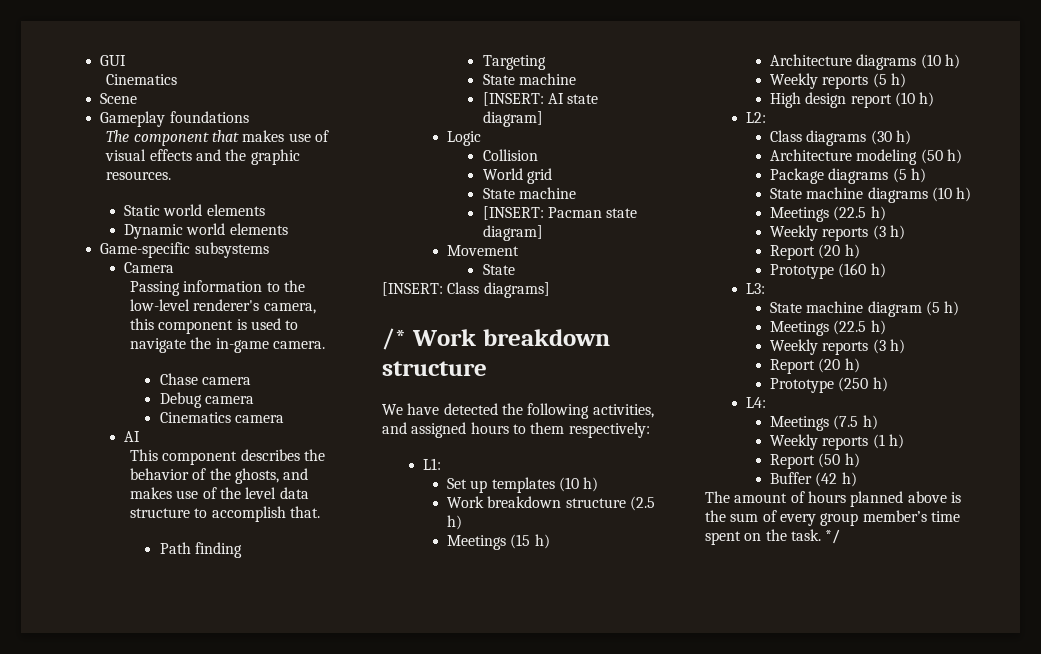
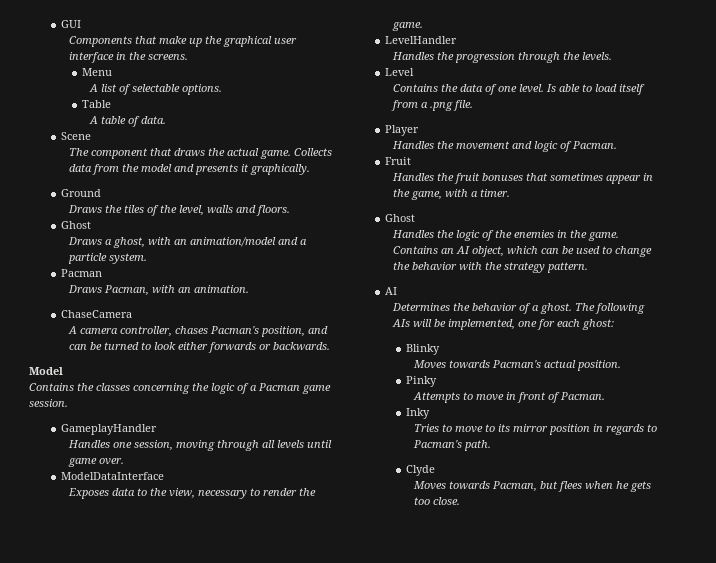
  GUI
- Cinematics
+ Components that make up the graphical user interface in the screens.
+ Menu
+ A list of selectable options.
+ Table
+ A table of data.
- Gameplay foundations
- The component that makes use of visual effects and the graphic resources.
- Static world elements
- Dynamic world elements
- Game-specific subsystems
- Camera
- Passing information to the low-level renderer's camera, this component is used to navigate the in-game camera.
- Chase camera
- Debug camera
- Cinematics camera
+ The component that draws the actual game. Collects data from the model and presents it graphically.
+ Ground
+ Draws the tiles of the level, walls and floors.
+ Ghost
+ Draws a ghost, with an animation/model and a particle system.
+ Pacman
+ Draws Pacman, with an animation.
+ ChaseCamera
+ A camera controller, chases Pacman's position, and can be turned to look either forwards or backwards.
+ Model
+ Contains the classes concerning the logic of a Pacman game session.
+ GameplayHandler
+ Handles one session, moving through all levels until game over.
+ ModelDataInterface
+ Exposes data to the view, necessary to render the game.
+ LevelHandler
+ Handles the progression through the levels.
+ Level
+ Contains the data of one level. Is able to load itself from a .png file.
+ Player
+ Handles the movement and logic of Pacman.
+ Fruit
+ Handles the fruit bonuses that sometimes appear in the game, with a timer.
+ Ghost
+ Handles the logic of the enemies in the game. Contains an AI object, which can be used to change the behavior with the strategy pattern.
  AI
- This component describes the behavior of the ghosts, and makes use of the level data structure to accomplish that.
- Path finding
- Targeting
- State machine
- [INSERT: AI state diagram]
- Logic
- Collision
- World grid
- State machine
- [INSERT: Pacman state diagram]
- Movement
- State
- [INSERT: Class diagrams]
- /* Work breakdown structure
- We have detected the following activities, and assigned hours to them respectively:
- L1:
- Set up templates (10 h)
- Work breakdown structure (2.5 h)
- Meetings (15 h)
- Architecture diagrams (10 h)
- Weekly reports (5 h)
- High design report (10 h)
- L2:
- Class diagrams (30 h)
- Architecture modeling (50 h)
- Package diagrams (5 h)
- State machine diagrams (10 h)
- Meetings (22.5 h)
- Weekly reports (3 h)
- Report (20 h)
- Prototype (160 h)
- L3:
- State machine diagram (5 h)
- Meetings (22.5 h)
- Weekly reports (3 h)
- Report (20 h)
- Prototype (250 h)
- L4:
- Meetings (7.5 h)
- Weekly reports (1 h)
- Report (50 h)
- Buffer (42 h)
- The amount of hours planned above is the sum of every group member’s time spent on the task. */
+ Determines the behavior of a ghost. The following AIs will be implemented, one for each ghost:
+ Blinky
+ Moves towards Pacman's actual position.
+ Pinky
+ Attempts to move in front of Pacman.
+ Inky
+ Tries to move to its mirror position in regards to Pacman's path.
+ Clyde
+ Moves towards Pacman, but flees when he gets too close.

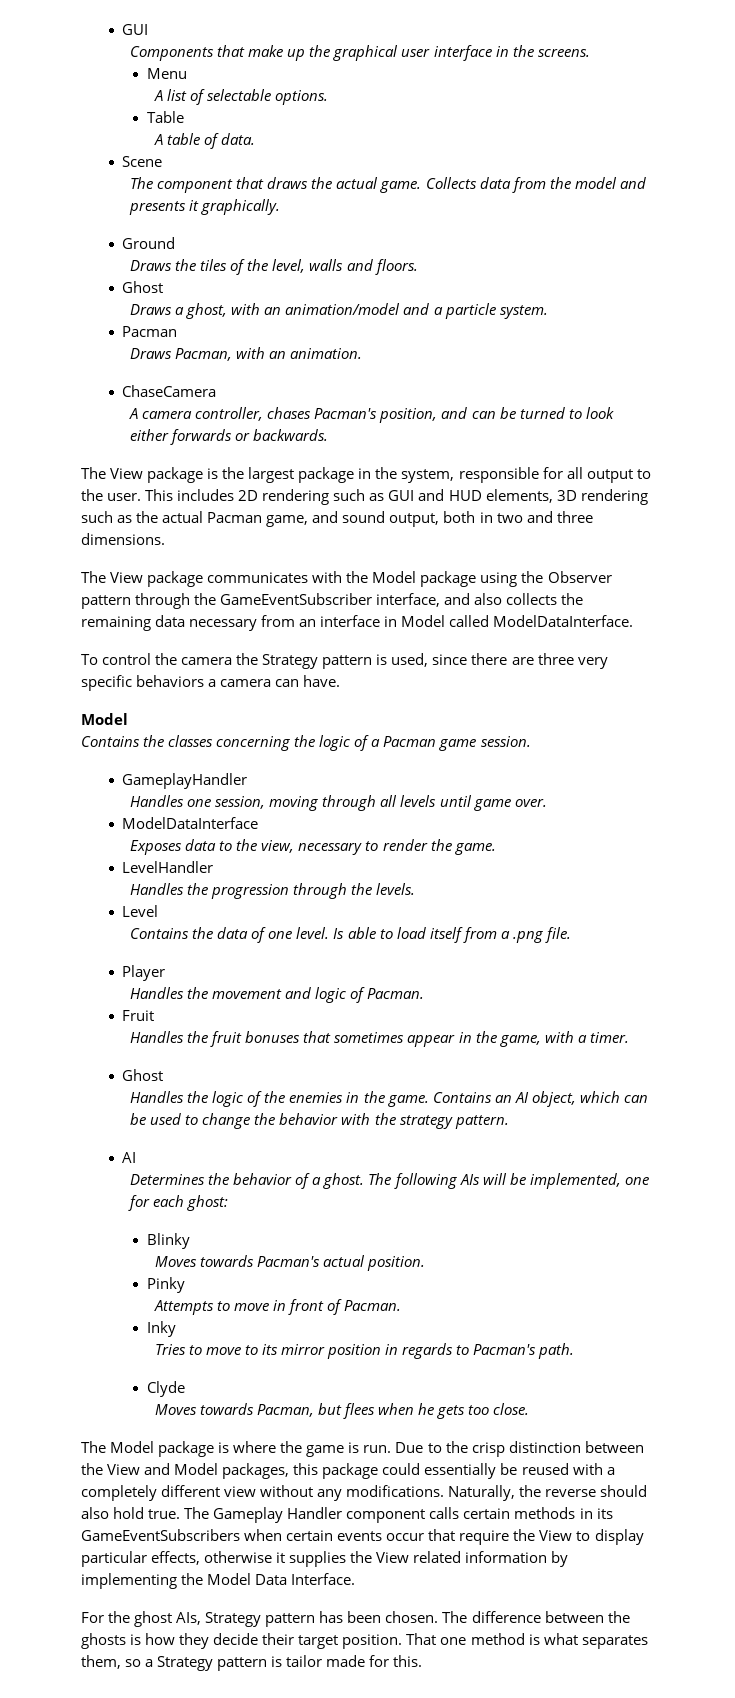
+ The View package is the largest package in the system, responsible for all output to the user. This includes 2D rendering such as GUI and HUD elements, 3D rendering such as the actual Pacman game, and sound output, both in two and three dimensions.
+ The View package communicates with the Model package using the Observer pattern through the GameEventSubscriber interface, and also collects the remaining data necessary from an interface in Model called ModelDataInterface.
+ To control the camera the Strategy pattern is used, since there are three very specific behaviors a camera can have.
+ The Model package is where the game is run. Due to the crisp distinction between the View and Model packages, this package could essentially be reused with a completely different view without any modifications. Naturally, the reverse should also hold true. The Gameplay Handler component calls certain methods in its GameEventSubscribers when certain events occur that require the View to display particular effects, otherwise it supplies the View related information by implementing the Model Data Interface.
+ For the ghost AIs, Strategy pattern has been chosen. The difference between the ghosts is how they decide their target position. That one method is what separates them, so a Strategy pattern is tailor made for this.

